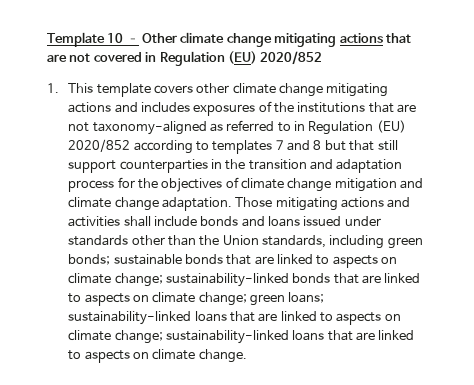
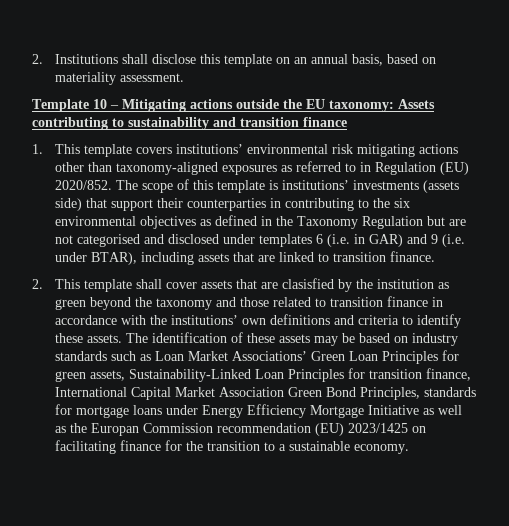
- Template 10 – Other climate change mitigating actions that are not covered in Regulation (EU) 2020/852
- 1. This template covers other climate change mitigating actions and includes exposures of the institutions that are not taxonomy-aligned as referred to in Regulation (EU) 2020/852 according to templates 7 and 8 but that still support counterparties in the transition and adaptation process for the objectives of climate change mitigation and climate change adaptation. Those mitigating actions and activities shall include bonds and loans issued under standards other than the Union standards, including green bonds; sustainable bonds that are linked to aspects on climate change; sustainability-linked bonds that are linked to aspects on climate change; green loans; sustainability-linked loans that are linked to aspects on climate change; sustainability-linked loans that are linked to aspects on climate change.
+ 2. Institutions shall disclose this template on an annual basis, based on materiality assessment.
+ Template 10 – Mitigating actions outside the EU taxonomy: Assets contributing to sustainability and transition finance
+ 1. This template covers institutions’ environmental risk mitigating actions other than taxonomy-aligned exposures as referred to in Regulation (EU) 2020/852. The scope of this template is institutions’ investments (assets side) that support their counterparties in contributing to the six environmental objectives as defined in the Taxonomy Regulation but are not categorised and disclosed under templates 6 (i.e. in GAR) and 9 (i.e. under BTAR), including assets that are linked to transition finance.
+ 2. This template shall cover assets that are clasisfied by the institution as green beyond the taxonomy and those related to transition finance in accordance with the institutions’ own definitions and criteria to identify these assets. The identification of these assets may be based on industry standards such as Loan Market Associations’ Green Loan Principles for green assets, Sustainability-Linked Loan Principles for transition finance, International Capital Market Association Green Bond Principles, standards for mortgage loans under Energy Efficiency Mortgage Initiative as well as the Europan Commission recommendation (EU) 2023/1425 on facilitating finance for the transition to a sustainable economy.

